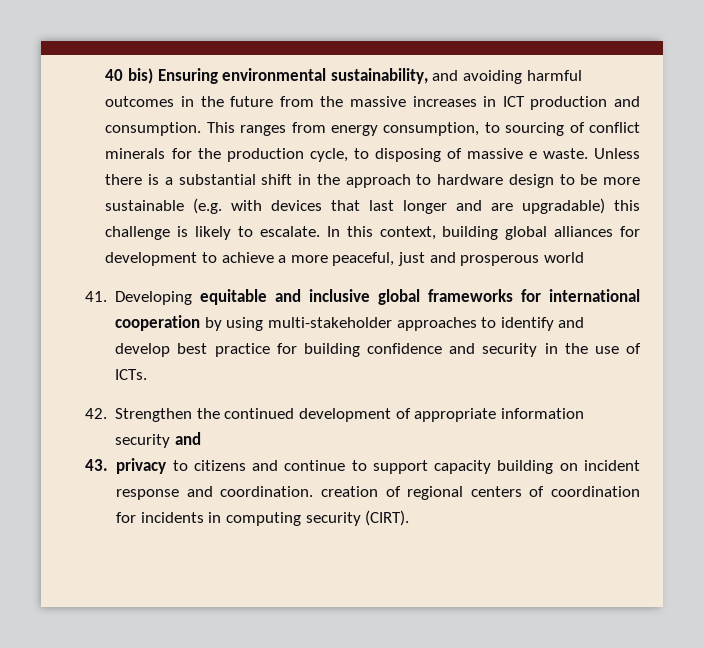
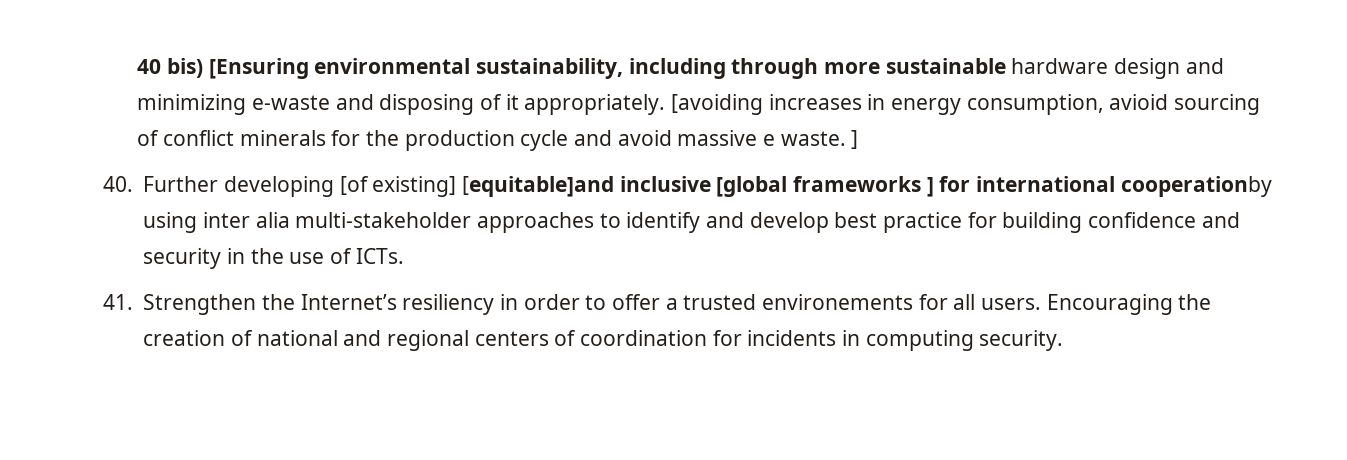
- 40 bis) Ensuring environmental sustainability, and avoiding harmful outcomes in the future from the massive increases in ICT production and consumption. This ranges from energy consumption, to sourcing of conflict minerals for the production cycle, to disposing of massive e waste. Unless there is a substantial shift in the approach to hardware design to be more sustainable (e.g. with devices that last longer and are upgradable) this challenge is likely to escalate. In this context, building global alliances for development to achieve a more peaceful, just and prosperous world
- 41. Developing equitable and inclusive global frameworks for international cooperation by using multi-stakeholder approaches to identify and develop best practice for building confidence and security in the use of ICTs.
+ 40 bis) [Ensuring environmental sustainability, including through more sustainable hardware design and minimizing e-waste and disposing of it appropriately. [avoiding increases in energy consumption, avioid sourcing of conflict minerals for the production cycle and avoid massive e waste. ]
+ 40. Further developing [of existing] [equitable]and inclusive [global frameworks ] for international cooperationby using inter alia multi-stakeholder approaches to identify and develop best practice for building confidence and security in the use of ICTs.
- 42. Strengthen the continued development of appropriate information security and
- 43. privacy to citizens and continue to support capacity building on incident response and coordination. creation of regional centers of coordination for incidents in computing security (CIRT).
+ 41. Strengthen the Internet’s resiliency in order to offer a trusted environements for all users. Encouraging the creation of national and regional centers of coordination for incidents in computing security.

